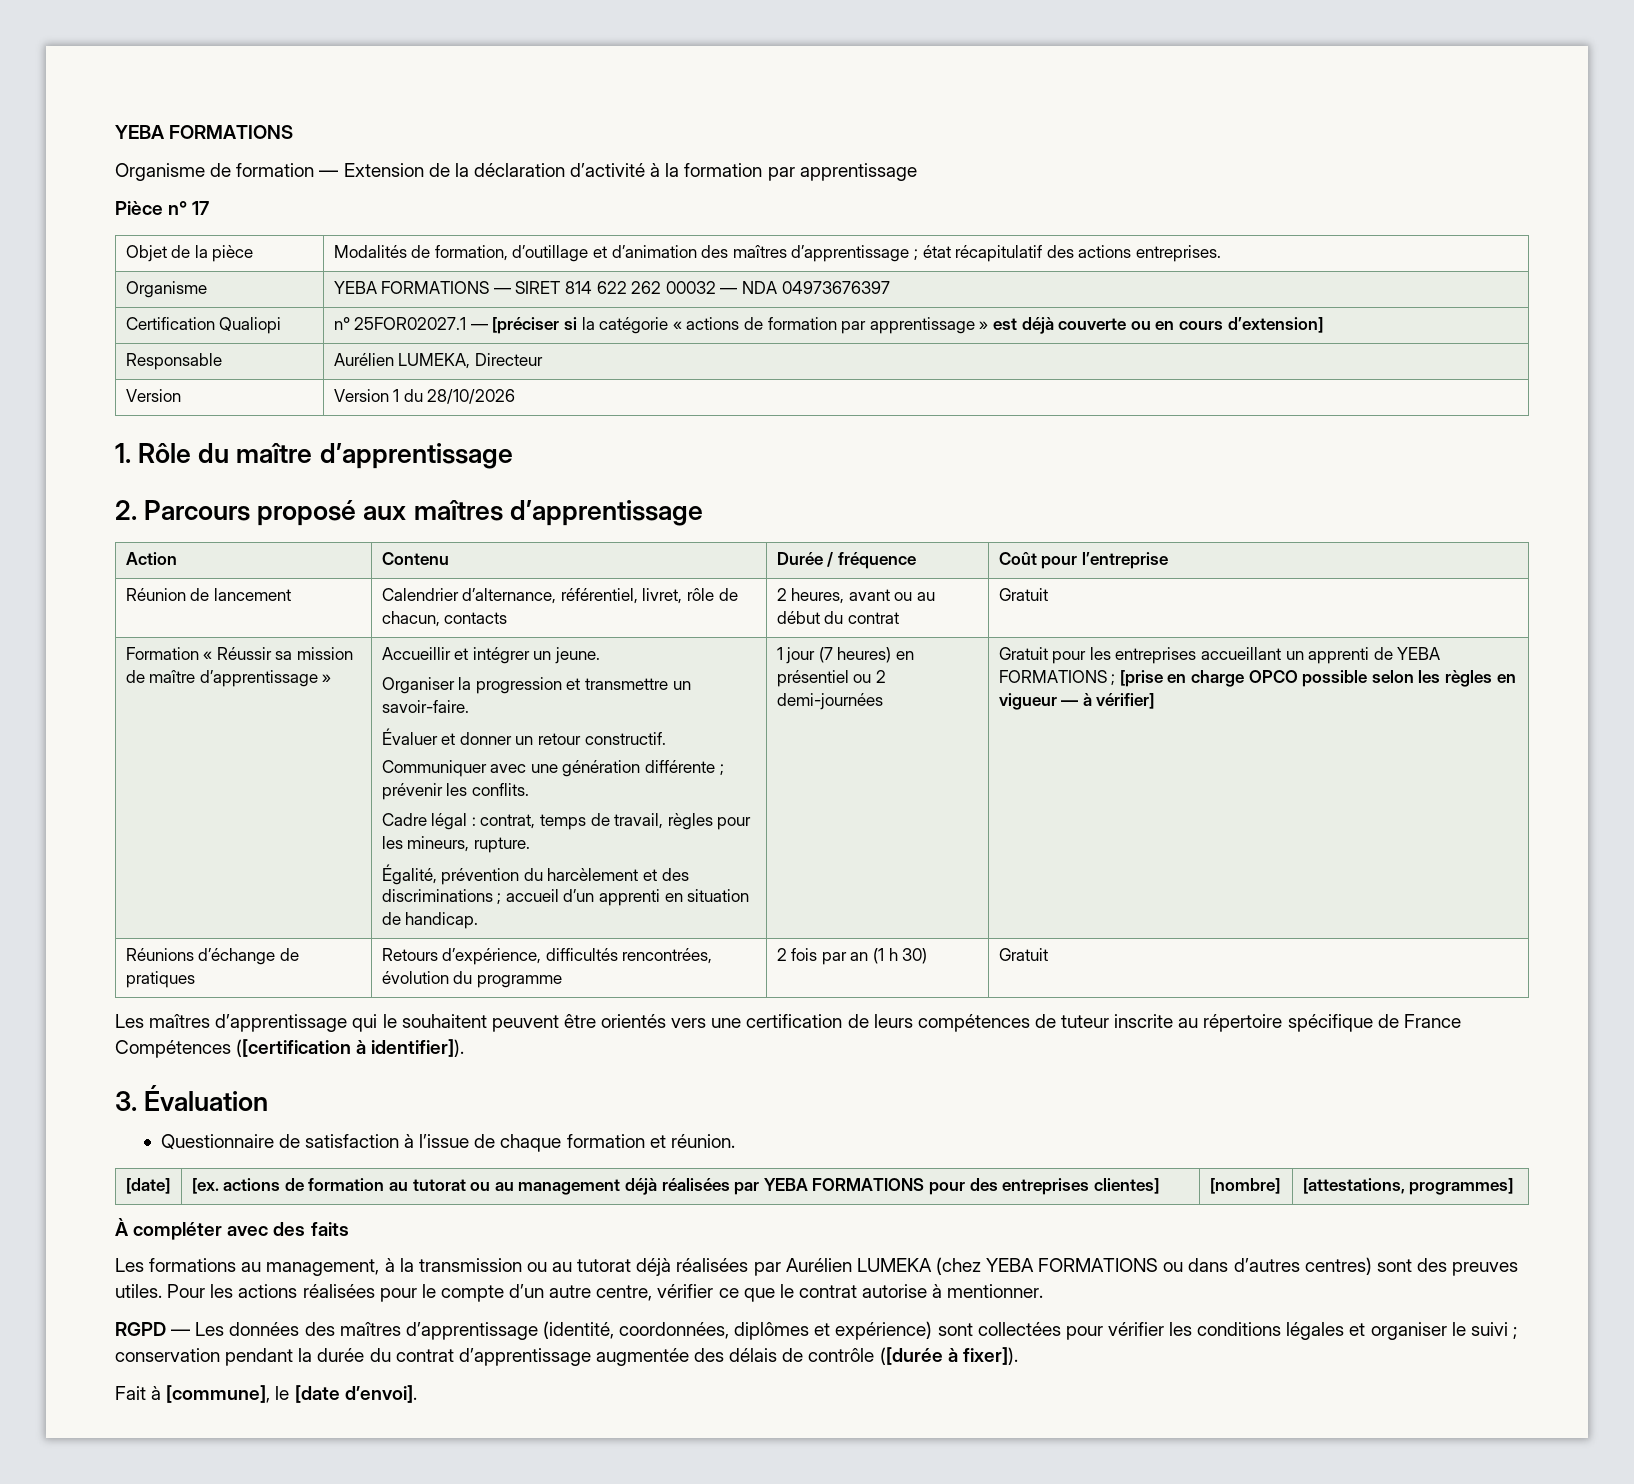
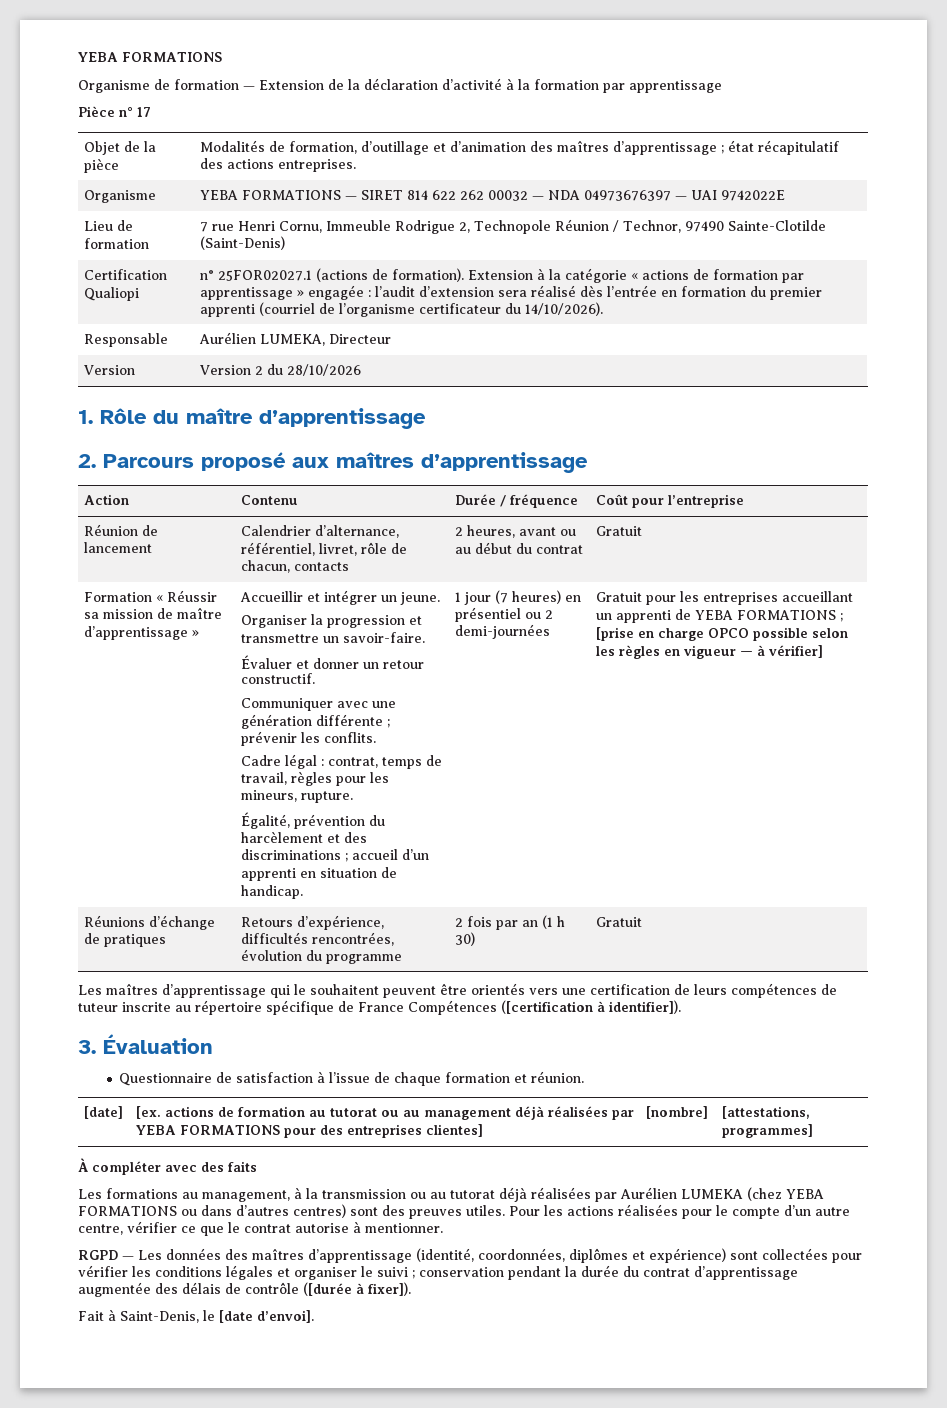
- Organisme | YEBA FORMATIONS — SIRET 814 622 262 00032 — NDA 04973676397
+ Organisme | YEBA FORMATIONS — SIRET 814 622 262 00032 — NDA 04973676397 — UAI 9742022E
+ Lieu de formation | 7 rue Henri Cornu, Immeuble Rodrigue 2, Technopole Réunion / Technor, 97490 Sainte-Clotilde (Saint-Denis)
- Certification Qualiopi | n° 25FOR02027.1 — [préciser si la catégorie « actions de formation par apprentissage » est déjà couverte ou en cours d’extension]
+ Certification Qualiopi | n° 25FOR02027.1 (actions de formation). Extension à la catégorie « actions de formation par apprentissage » engagée : l’audit d’extension sera réalisé dès l’entrée en formation du premier apprenti (courriel de l’organisme certificateur du 14/10/2026).
- Version | Version 1 du 28/10/2026
+ Version | Version 2 du 28/10/2026
- Fait à [commune], le [date d’envoi].
+ Fait à Saint-Denis, le [date d’envoi].

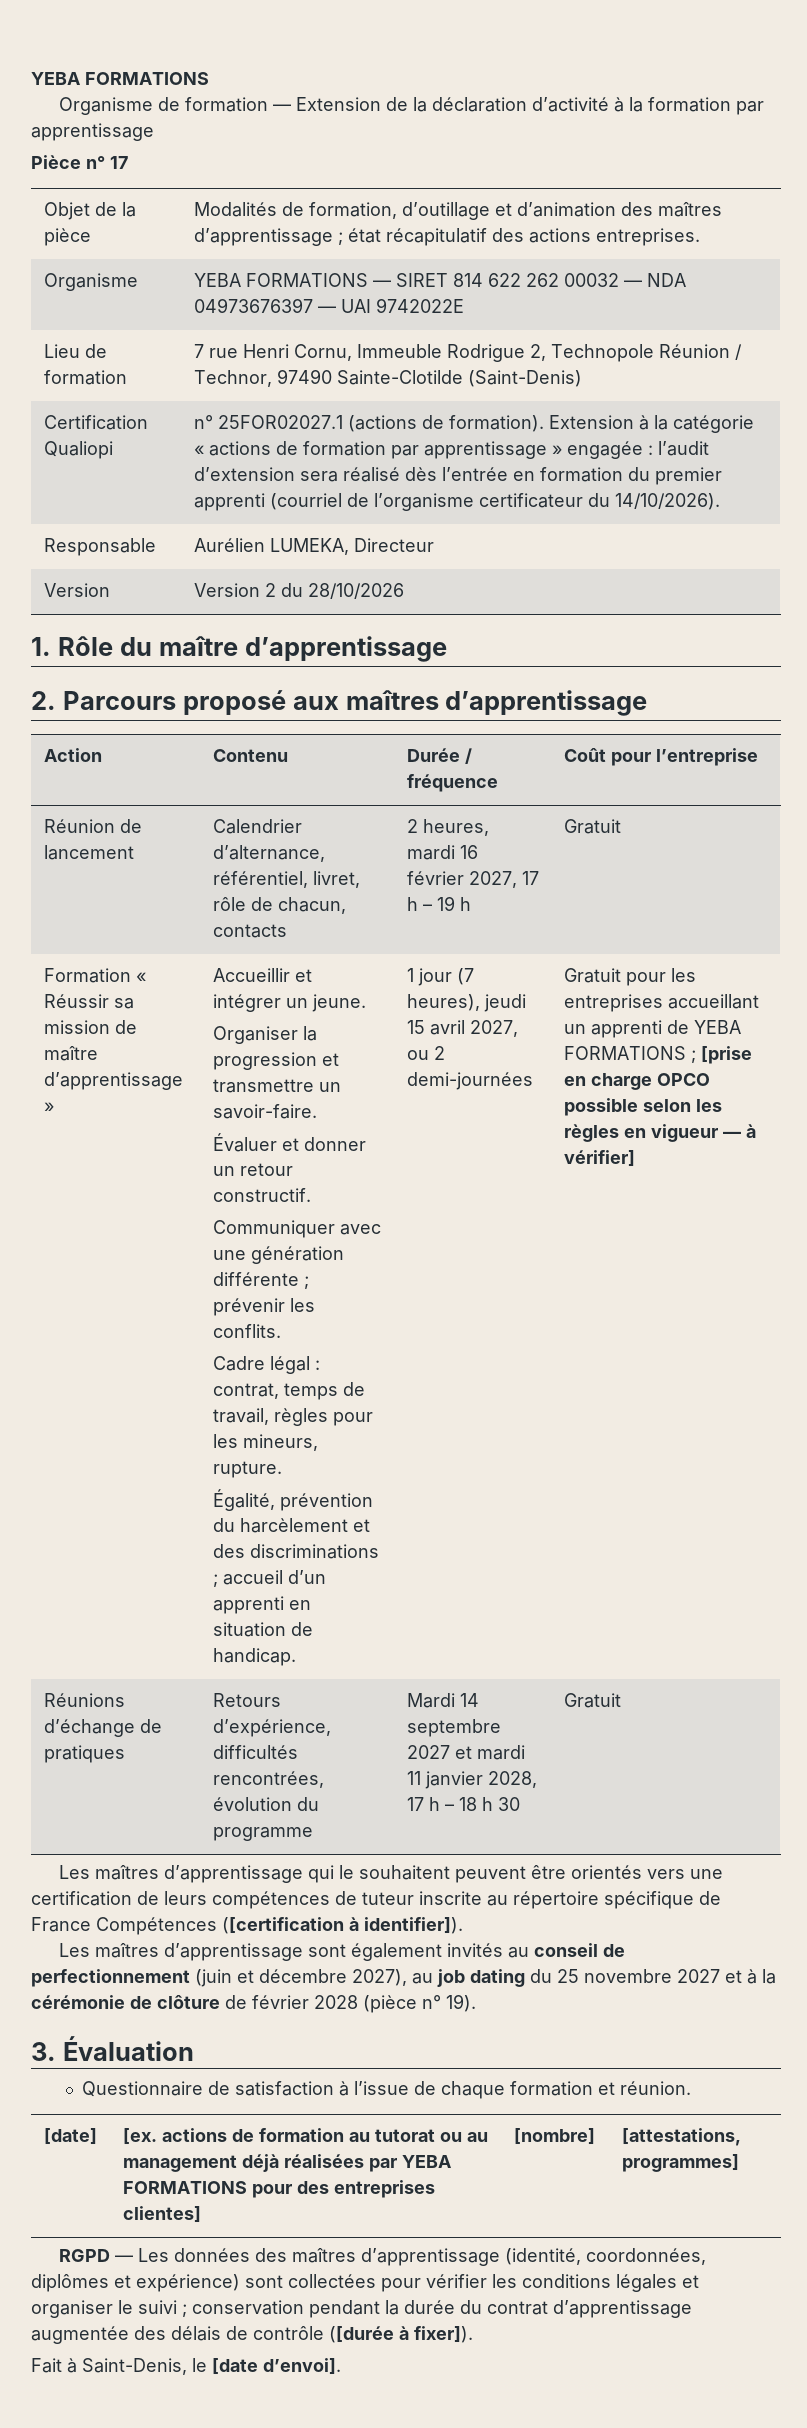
- Réunion de lancement | Calendrier d’alternance, référentiel, livret, rôle de chacun, contacts | 2 heures, avant ou au début du contrat | Gratuit
+ Réunion de lancement | Calendrier d’alternance, référentiel, livret, rôle de chacun, contacts | 2 heures, mardi 16 février 2027, 17 h – 19 h | Gratuit
- 1 jour (7 heures) en présentiel ou 2 demi-journées
+ 1 jour (7 heures), jeudi 15 avril 2027, ou 2 demi-journées
- Réunions d’échange de pratiques | Retours d’expérience, difficultés rencontrées, évolution du programme | 2 fois par an (1 h 30) | Gratuit
+ Réunions d’échange de pratiques | Retours d’expérience, difficultés rencontrées, évolution du programme | Mardi 14 septembre 2027 et mardi 11 janvier 2028, 17 h – 18 h 30 | Gratuit
+ Les maîtres d’apprentissage sont également invités au conseil de perfectionnement (juin et décembre 2027), au job dating du 25 novembre 2027 et à la cérémonie de clôture de février 2028 (pièce n° 19).
- À compléter avec des faits
- Les formations au management, à la transmission ou au tutorat déjà réalisées par Aurélien LUMEKA (chez YEBA FORMATIONS ou dans d’autres centres) sont des preuves utiles. Pour les actions réalisées pour le compte d’un autre centre, vérifier ce que le contrat autorise à mentionner.

